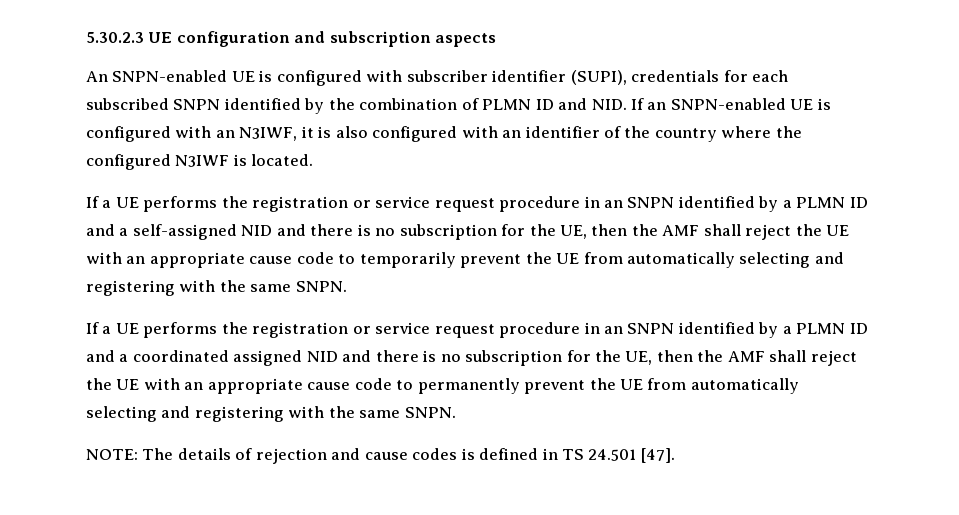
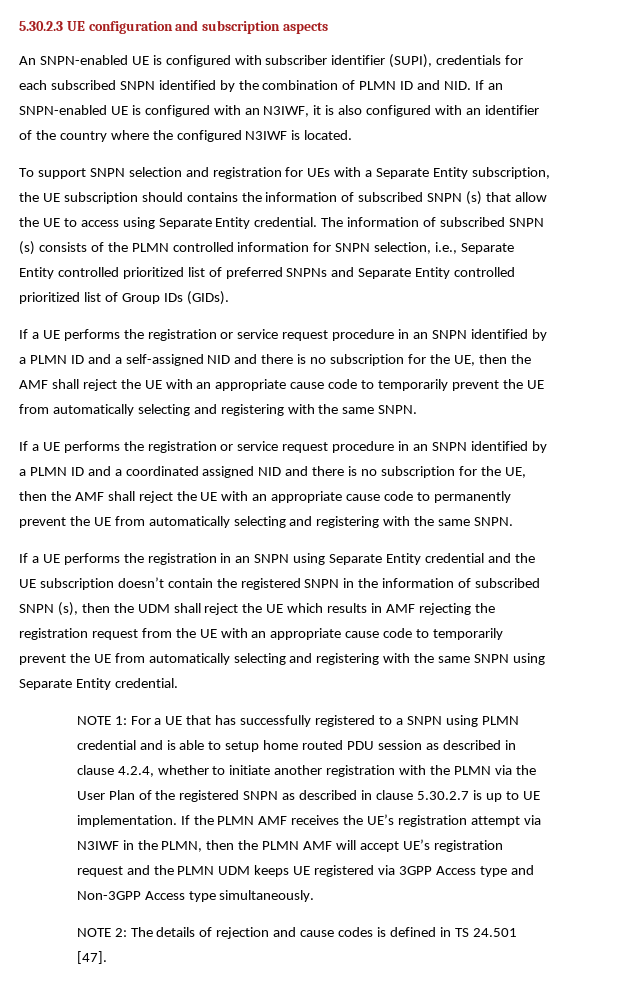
+ To support SNPN selection and registration for UEs with a Separate Entity subscription, the UE subscription should contains the information of subscribed SNPN (s) that allow the UE to access using Separate Entity credential. The information of subscribed SNPN (s) consists of the PLMN controlled information for SNPN selection, i.e., Separate Entity controlled prioritized list of preferred SNPNs and Separate Entity controlled prioritized list of Group IDs (GIDs).
- NOTE: The details of rejection and cause codes is defined in TS 24.501 [47].
+ If a UE performs the registration in an SNPN using Separate Entity credential and the UE subscription doesn’t contain the registered SNPN in the information of subscribed SNPN (s), then the UDM shall reject the UE which results in AMF rejecting the registration request from the UE with an appropriate cause code to temporarily prevent the UE from automatically selecting and registering with the same SNPN using Separate Entity credential.
+ NOTE 1: For a UE that has successfully registered to a SNPN using PLMN credential and is able to setup home routed PDU session as described in clause 4.2.4, whether to initiate another registration with the PLMN via the User Plan of the registered SNPN as described in clause 5.30.2.7 is up to UE implementation. If the PLMN AMF receives the UE’s registration attempt via N3IWF in the PLMN, then the PLMN AMF will accept UE’s registration request and the PLMN UDM keeps UE registered via 3GPP Access type and Non-3GPP Access type simultaneously.
+ NOTE 2: The details of rejection and cause codes is defined in TS 24.501 [47].

